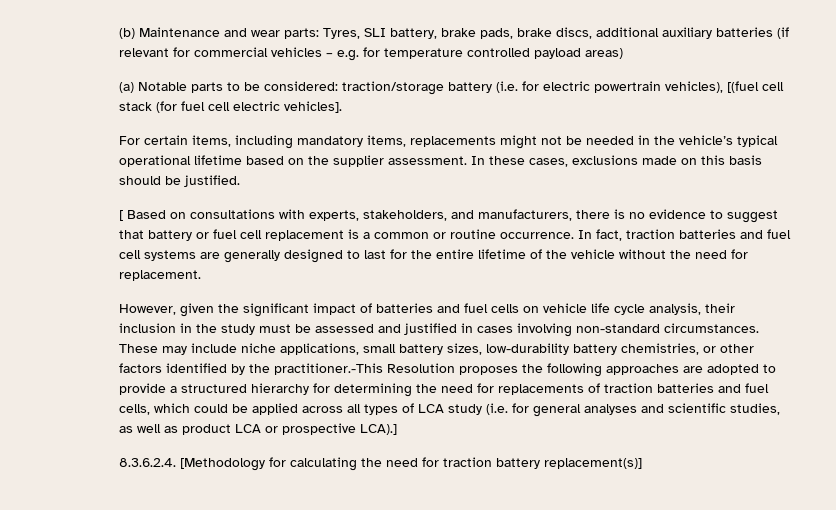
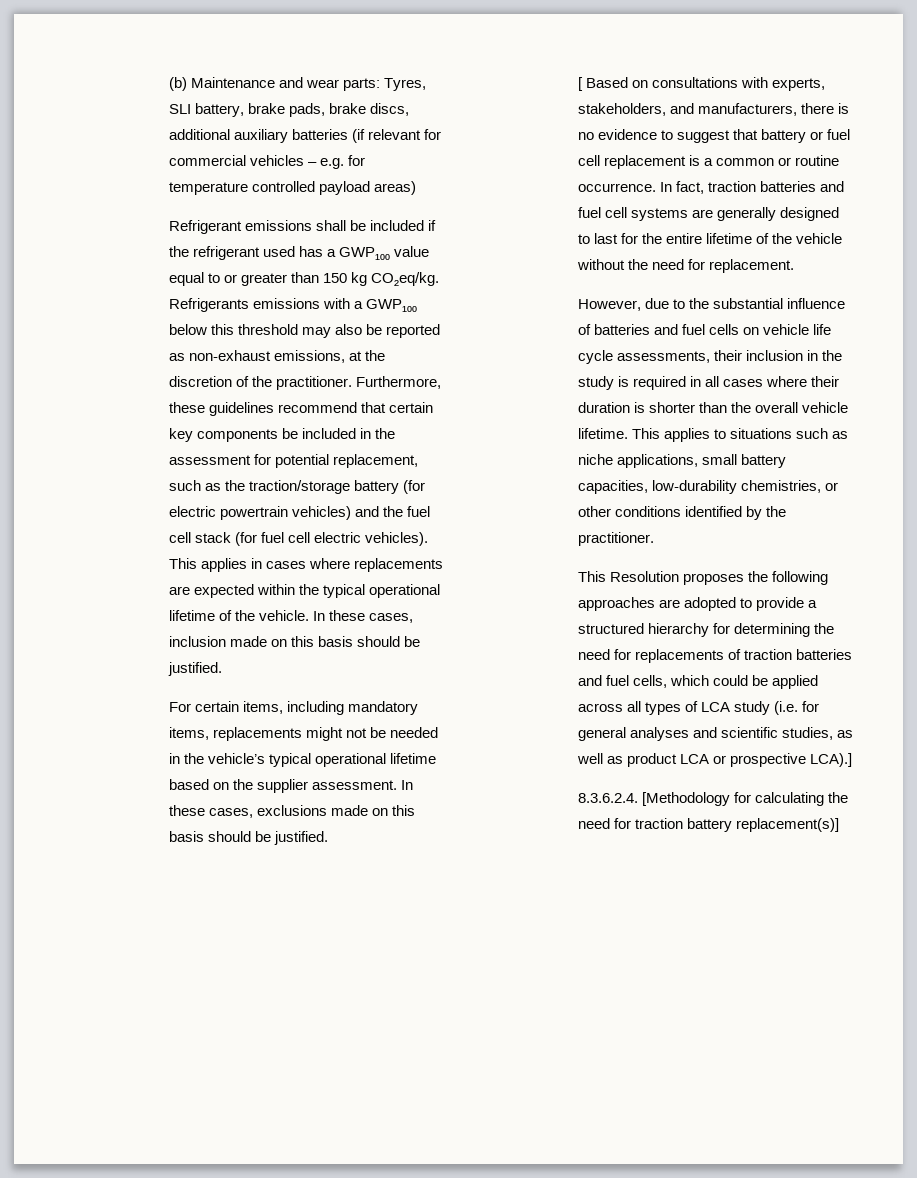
- (a) Notable parts to be considered: traction/storage battery (i.e. for electric powertrain vehicles), [(fuel cell stack (for fuel cell electric vehicles].
+ Refrigerant emissions shall be included if the refrigerant used has a GWP₁₀₀ value equal to or greater than 150 kg CO₂eq/kg. Refrigerants emissions with a GWP₁₀₀ below this threshold may also be reported as non-exhaust emissions, at the discretion of the practitioner. Furthermore, these guidelines recommend that certain key components be included in the assessment for potential replacement, such as the traction/storage battery (for electric powertrain vehicles) and the fuel cell stack (for fuel cell electric vehicles). This applies in cases where replacements are expected within the typical operational lifetime of the vehicle. In these cases, inclusion made on this basis should be justified.
- However, given the significant impact of batteries and fuel cells on vehicle life cycle analysis, their inclusion in the study must be assessed and justified in cases involving non-standard circumstances. These may include niche applications, small battery sizes, low-durability battery chemistries, or other factors identified by the practitioner.-This Resolution proposes the following approaches are adopted to provide a structured hierarchy for determining the need for replacements of traction batteries and fuel cells, which could be applied across all types of LCA study (i.e. for general analyses and scientific studies, as well as product LCA or prospective LCA).]
+ However, due to the substantial influence of batteries and fuel cells on vehicle life cycle assessments, their inclusion in the study is required in all cases where their duration is shorter than the overall vehicle lifetime. This applies to situations such as niche applications, small battery capacities, low-durability chemistries, or other conditions identified by the practitioner.
+ This Resolution proposes the following approaches are adopted to provide a structured hierarchy for determining the need for replacements of traction batteries and fuel cells, which could be applied across all types of LCA study (i.e. for general analyses and scientific studies, as well as product LCA or prospective LCA).]

